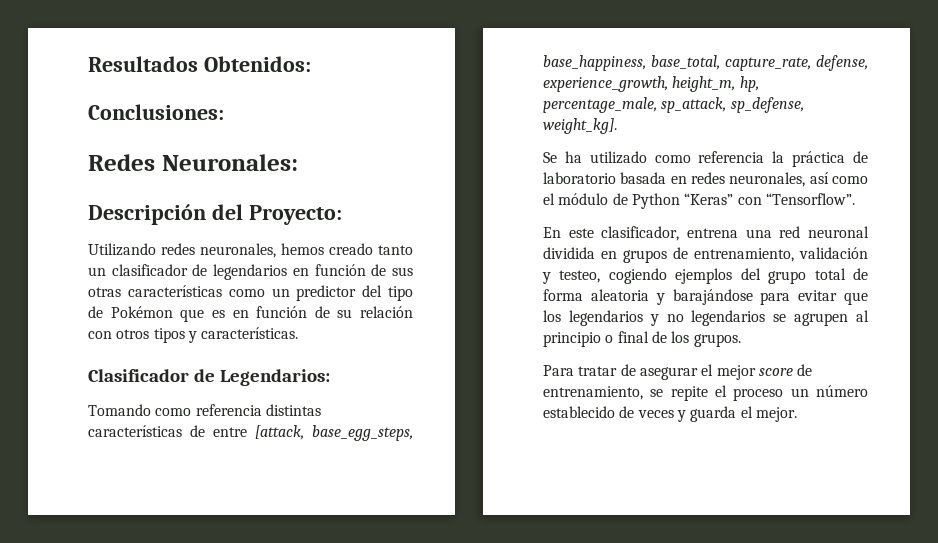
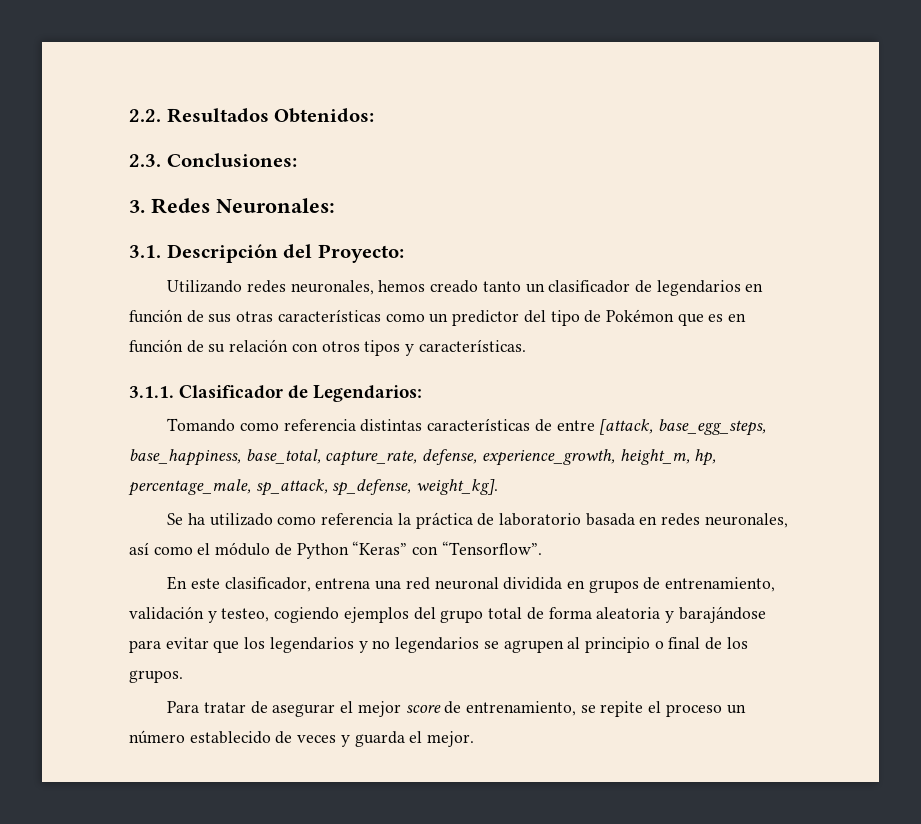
- Resultados Obtenidos:
+ 2.2. Resultados Obtenidos:
- Conclusiones:
+ 2.3. Conclusiones:
- Redes Neuronales:
+ 3. Redes Neuronales:
- Descripción del Proyecto:
+ 3.1. Descripción del Proyecto:
- Clasificador de Legendarios:
+ 3.1.1. Clasificador de Legendarios:

